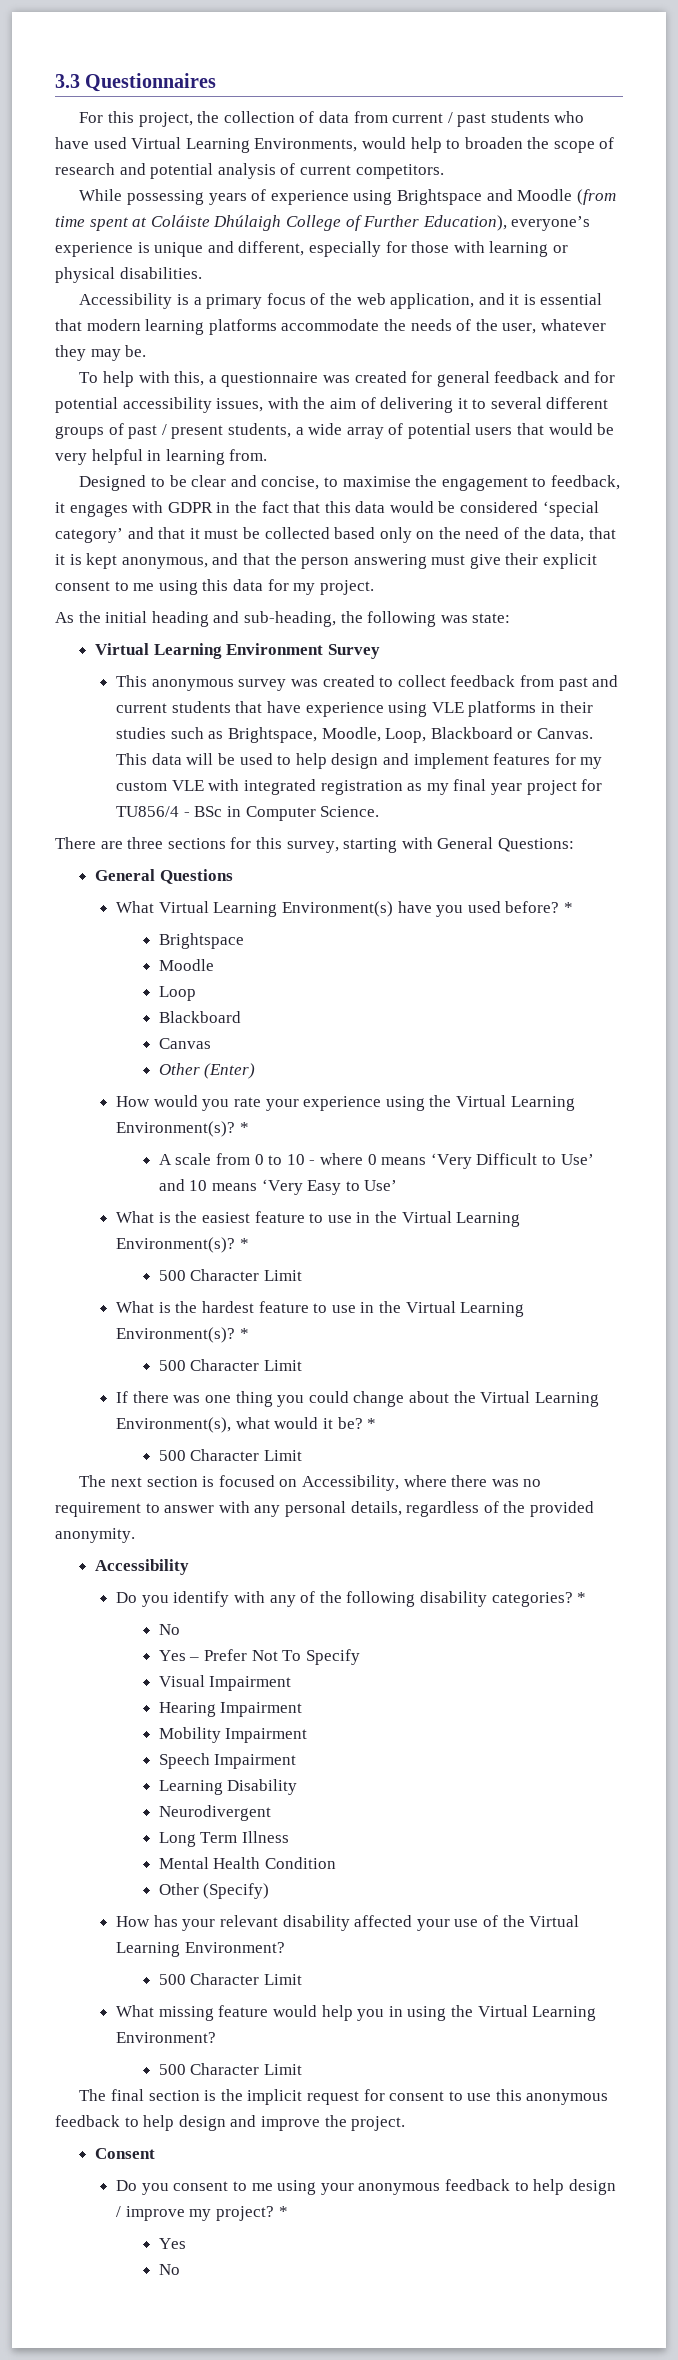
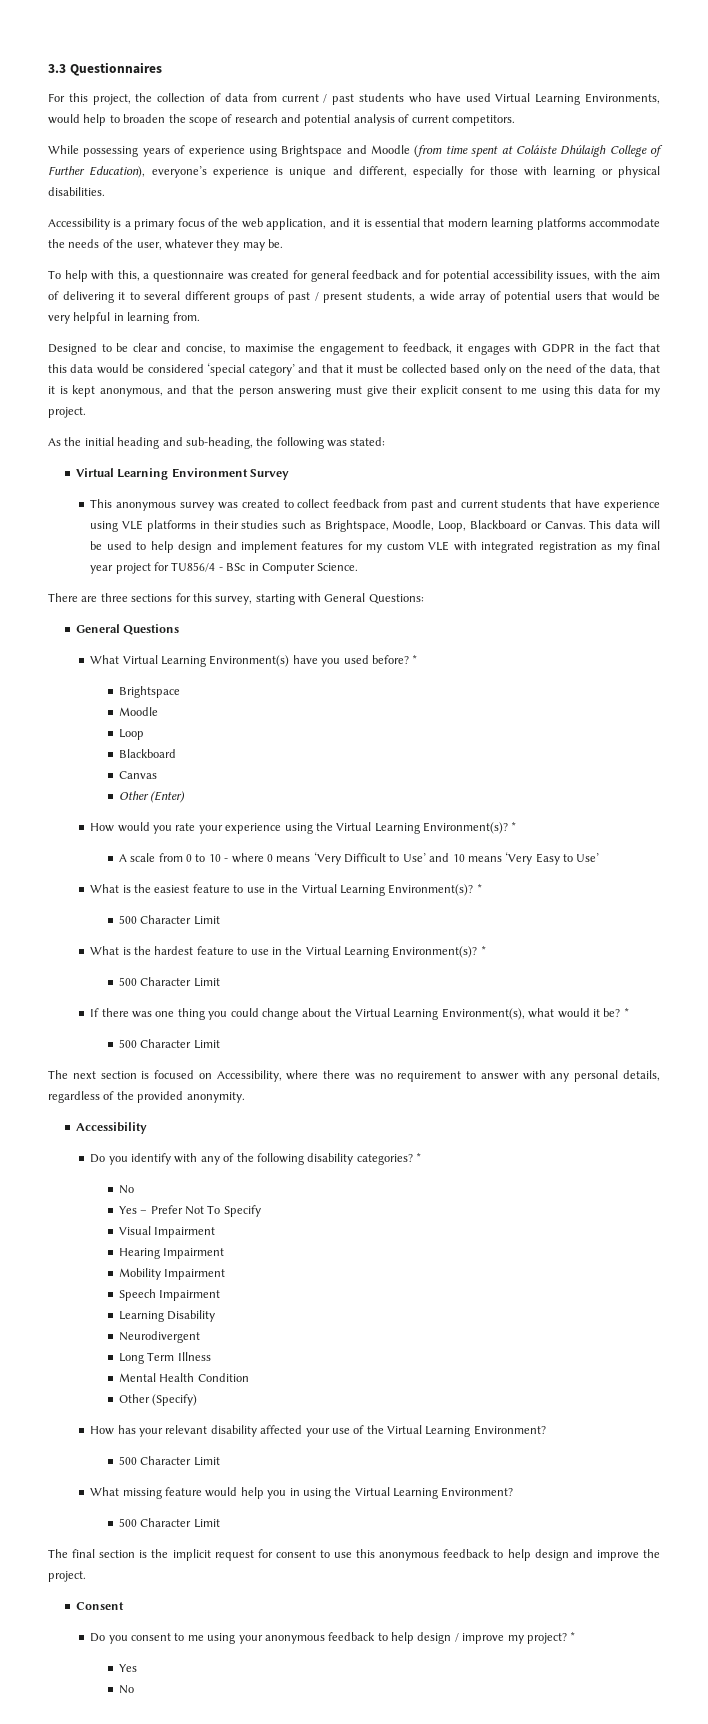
- As the initial heading and sub-heading, the following was state:
+ As the initial heading and sub-heading, the following was stated:

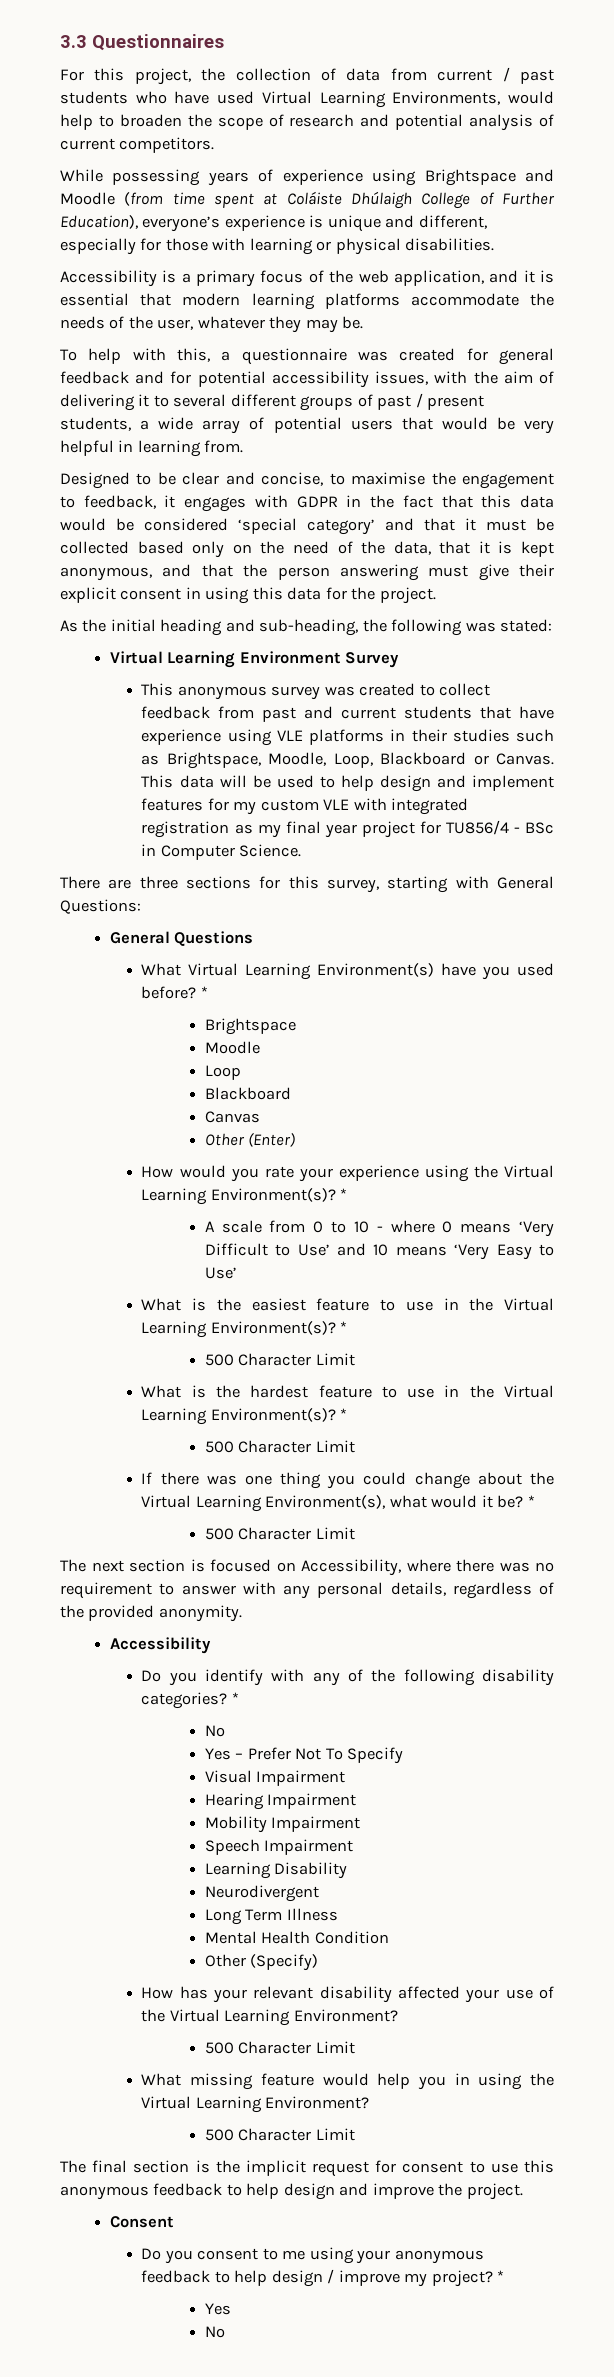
- Designed to be clear and concise, to maximise the engagement to feedback, it engages with GDPR in the fact that this data would be considered ‘special category’ and that it must be collected based only on the need of the data, that it is kept anonymous, and that the person answering must give their explicit consent to me using this data for my project.
+ Designed to be clear and concise, to maximise the engagement to feedback, it engages with GDPR in the fact that this data would be considered ‘special category’ and that it must be collected based only on the need of the data, that it is kept anonymous, and that the person answering must give their explicit consent in using this data for the project.

